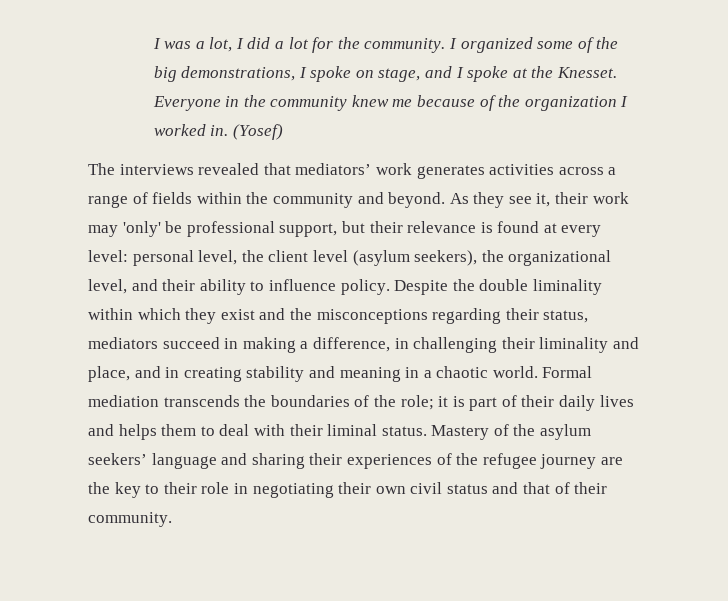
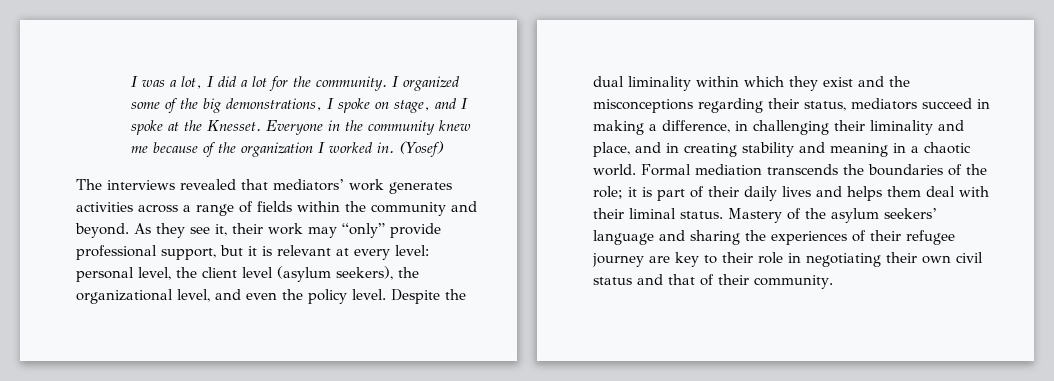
- As they see it, their work may 'only' be professional support, but their relevance is found at every level: personal level, the client level (asylum seekers), the organizational level, and their ability to influence policy.
+ As they see it, their work may “only” provide professional support, but it is relevant at every level: personal level, the client level (asylum seekers), the organizational level, and even the policy level.
- Despite the double liminality within which they exist and the misconceptions regarding their status, mediators succeed in making a difference, in challenging their liminality and place, and in creating stability and meaning in a chaotic world.
+ Despite the dual liminality within which they exist and the misconceptions regarding their status, mediators succeed in making a difference, in challenging their liminality and place, and in creating stability and meaning in a chaotic world.
- Formal mediation transcends the boundaries of the role; it is part of their daily lives and helps them to deal with their liminal status.
+ Formal mediation transcends the boundaries of the role; it is part of their daily lives and helps them deal with their liminal status.
- Mastery of the asylum seekers’ language and sharing their experiences of the refugee journey are the key to their role in negotiating their own civil status and that of their community.
+ Mastery of the asylum seekers’ language and sharing the experiences of their refugee journey are key to their role in negotiating their own civil status and that of their community.

